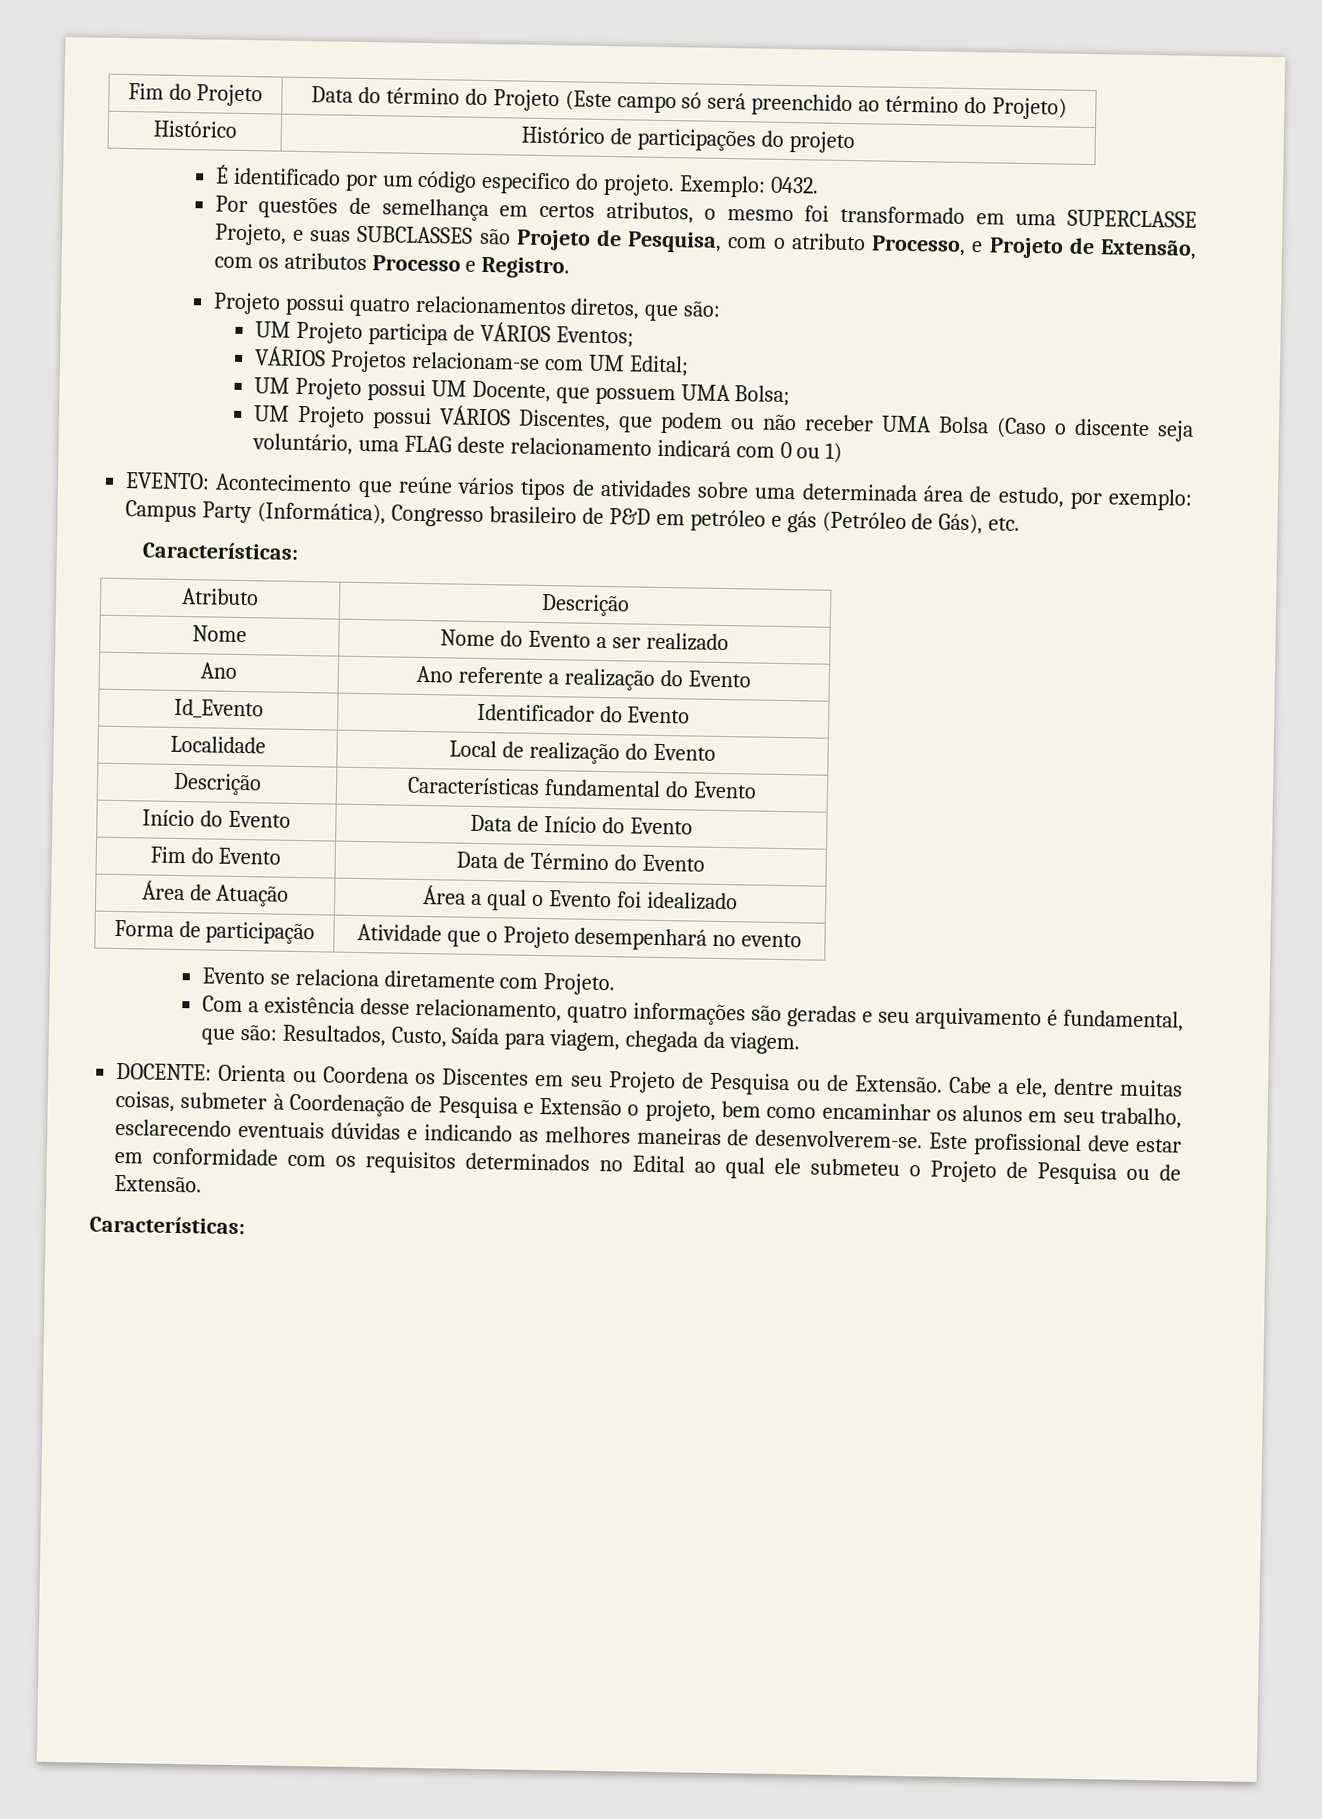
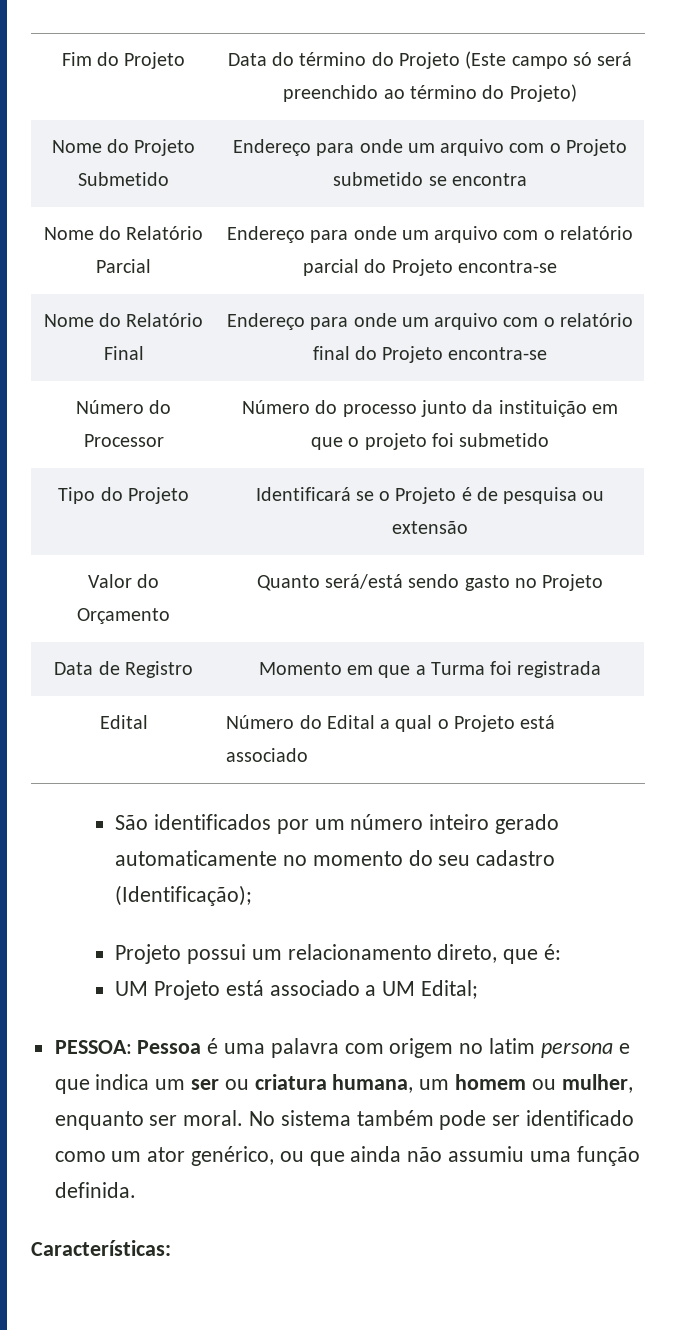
- Histórico | Histórico de participações do projeto
- É identificado por um código especifico do projeto. Exemplo: 0432.
- Por questões de semelhança em certos atributos, o mesmo foi transformado em uma SUPERCLASSE Projeto, e suas SUBCLASSES são Projeto de Pesquisa, com o atributo Processo, e Projeto de Extensão, com os atributos Processo e Registro.
- Projeto possui quatro relacionamentos diretos, que são:
- UM Projeto participa de VÁRIOS Eventos;
- VÁRIOS Projetos relacionam-se com UM Edital;
- UM Projeto possui UM Docente, que possuem UMA Bolsa;
- UM Projeto possui VÁRIOS Discentes, que podem ou não receber UMA Bolsa (Caso o discente seja voluntário, uma FLAG deste relacionamento indicará com 0 ou 1)
- EVENTO: Acontecimento que reúne vários tipos de atividades sobre uma determinada área de estudo, por exemplo: Campus Party (Informática), Congresso brasileiro de P&D em petróleo e gás (Petróleo de Gás), etc.
- Características:
- Atributo | Descrição
- Nome | Nome do Evento a ser realizado
- Ano | Ano referente a realização do Evento
- Id_Evento | Identificador do Evento
- Localidade | Local de realização do Evento
- Descrição | Características fundamental do Evento
- Início do Evento | Data de Início do Evento
- Fim do Evento | Data de Término do Evento
- Área de Atuação | Área a qual o Evento foi idealizado
- Forma de participação | Atividade que o Projeto desempenhará no evento
- Evento se relaciona diretamente com Projeto.
- Com a existência desse relacionamento, quatro informações são geradas e seu arquivamento é fundamental, que são: Resultados, Custo, Saída para viagem, chegada da viagem.
- DOCENTE: Orienta ou Coordena os Discentes em seu Projeto de Pesquisa ou de Extensão. Cabe a ele, dentre muitas coisas, submeter à Coordenação de Pesquisa e Extensão o projeto, bem como encaminhar os alunos em seu trabalho, esclarecendo eventuais dúvidas e indicando as melhores maneiras de desenvolverem-se. Este profissional deve estar em conformidade com os requisitos determinados no Edital ao qual ele submeteu o Projeto de Pesquisa ou de Extensão.
+ Nome do Projeto Submetido | Endereço para onde um arquivo com o Projeto submetido se encontra
+ Nome do Relatório Parcial | Endereço para onde um arquivo com o relatório parcial do Projeto encontra-se
+ Nome do Relatório Final | Endereço para onde um arquivo com o relatório final do Projeto encontra-se
+ Número do Processor | Número do processo junto da instituição em que o projeto foi submetido
+ Tipo do Projeto | Identificará se o Projeto é de pesquisa ou extensão
+ Valor do Orçamento | Quanto será/está sendo gasto no Projeto
+ Data de Registro | Momento em que a Turma foi registrada
+ Edital | Número do Edital a qual o Projeto está associado
+ São identificados por um número inteiro gerado automaticamente no momento do seu cadastro (Identificação);
+ Projeto possui um relacionamento direto, que é:
+ UM Projeto está associado a UM Edital;
+ PESSOA: Pessoa é uma palavra com origem no latim persona e que indica um ser ou criatura humana, um homem ou mulher, enquanto ser moral. No sistema também pode ser identificado como um ator genérico, ou que ainda não assumiu uma função definida.

